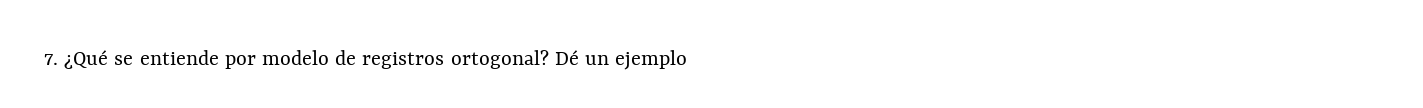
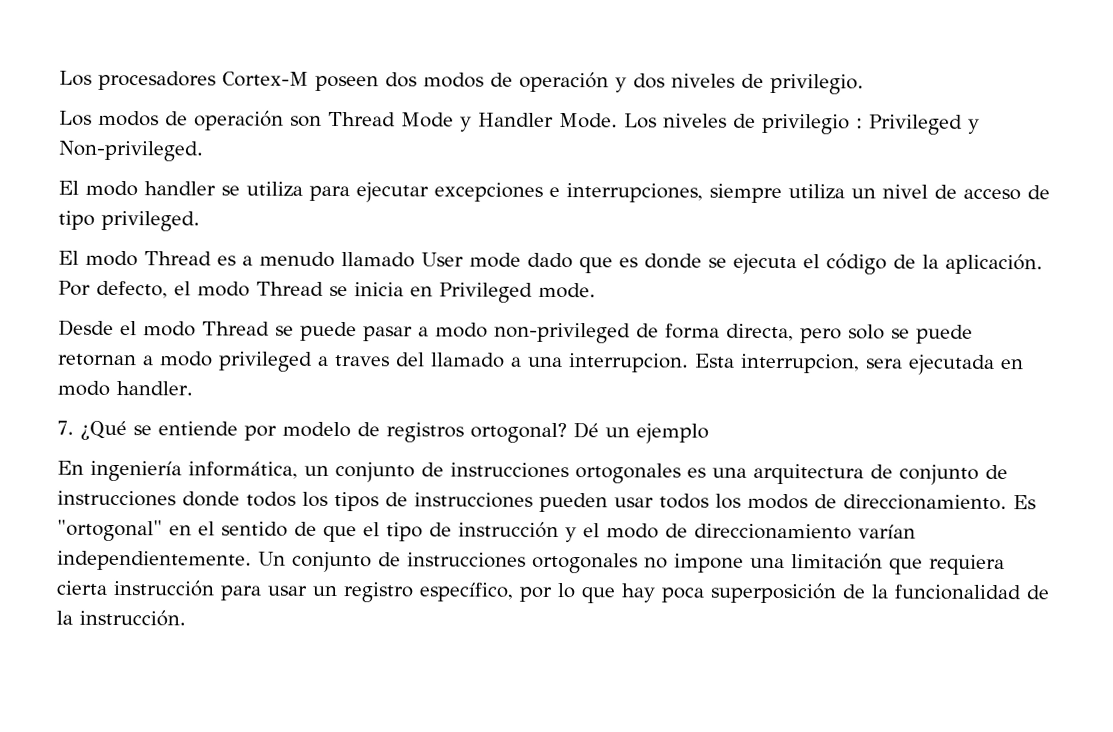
+ Los procesadores Cortex-M poseen dos modos de operación y dos niveles de privilegio.
+ Los modos de operación son Thread Mode y Handler Mode. Los niveles de privilegio : Privileged y Non-privileged.
+ El modo handler se utiliza para ejecutar excepciones e interrupciones, siempre utiliza un nivel de acceso de tipo privileged.
+ El modo Thread es a menudo llamado User mode dado que es donde se ejecuta el código de la aplicación. Por defecto, el modo Thread se inicia en Privileged mode.
+ Desde el modo Thread se puede pasar a modo non-privileged de forma directa, pero solo se puede retornan a modo privileged a traves del llamado a una interrupcion. Esta interrupcion, sera ejecutada en modo handler.
+ En ingeniería informática, un conjunto de instrucciones ortogonales es una arquitectura de conjunto de instrucciones donde todos los tipos de instrucciones pueden usar todos los modos de direccionamiento. Es "ortogonal" en el sentido de que el tipo de instrucción y el modo de direccionamiento varían independientemente. Un conjunto de instrucciones ortogonales no impone una limitación que requiera cierta instrucción para usar un registro específico, por lo que hay poca superposición de la funcionalidad de la instrucción.

